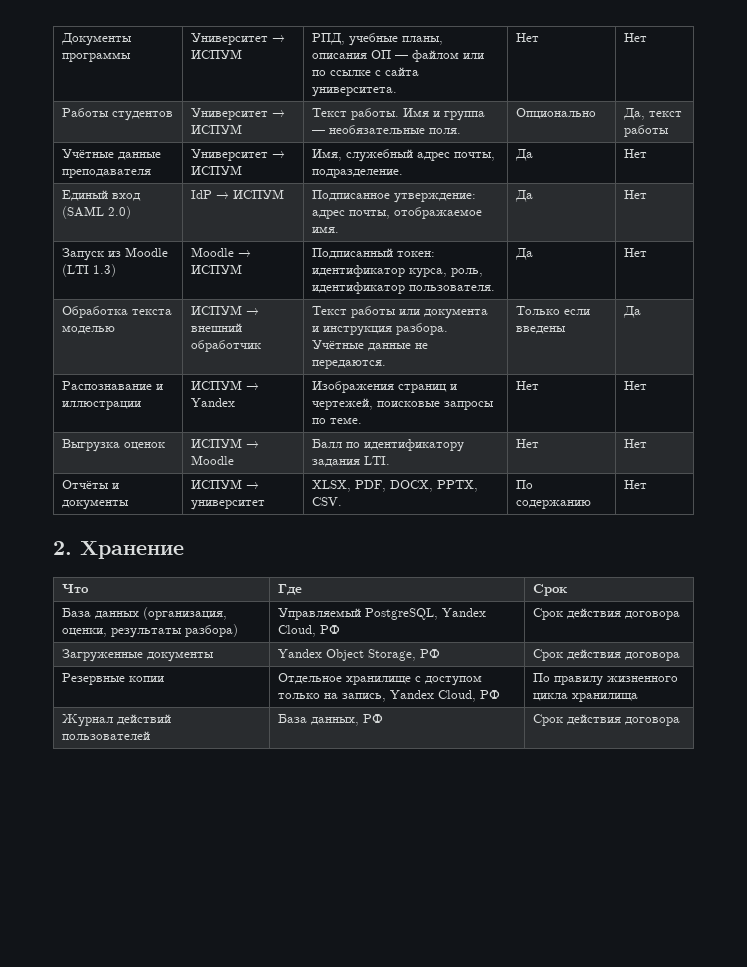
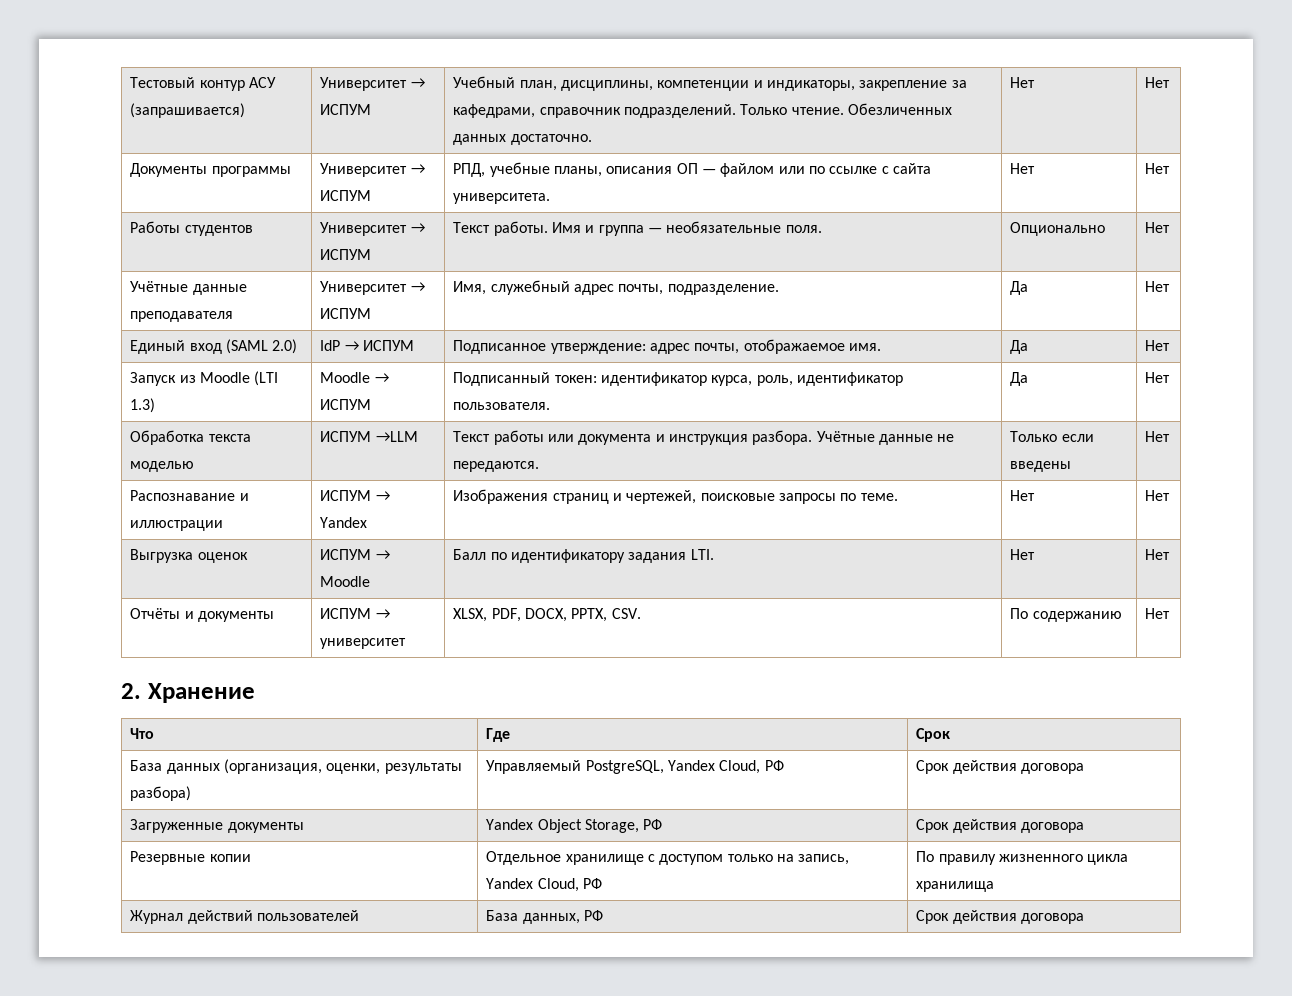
+ Тестовый контур АСУ (запрашивается) | Университет → ИСПУМ | Учебный план, дисциплины, компетенции и индикаторы, закрепление за кафедрами, справочник подразделений. Только чтение. Обезличенных данных достаточно. | Нет | Нет
- Работы студентов | Университет → ИСПУМ | Текст работы. Имя и группа — необязательные поля. | Опционально | Да, текст работы
+ Работы студентов | Университет → ИСПУМ | Текст работы. Имя и группа — необязательные поля. | Опционально | Нет
- Обработка текста моделью | ИСПУМ → внешний обработчик | Текст работы или документа и инструкция разбора. Учётные данные не передаются. | Только если введены | Да
+ Обработка текста моделью | ИСПУМ →LLM | Текст работы или документа и инструкция разбора. Учётные данные не передаются. | Только если введены | Нет

